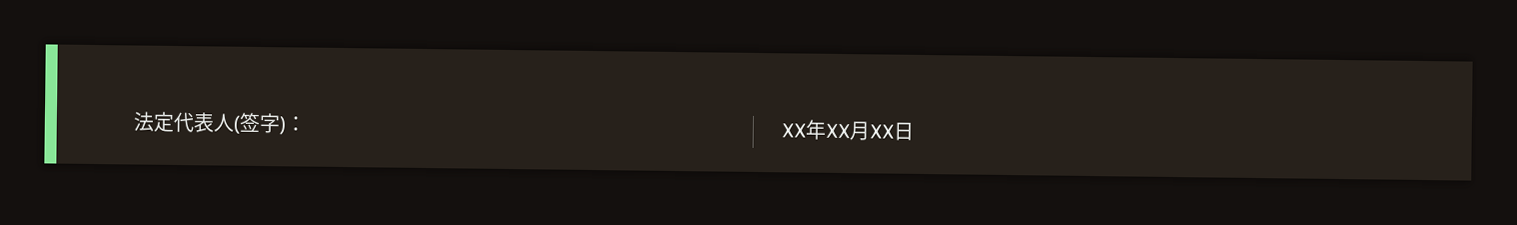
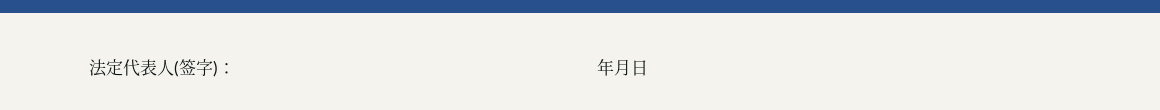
- XX年XX月XX日
+ 年月日

